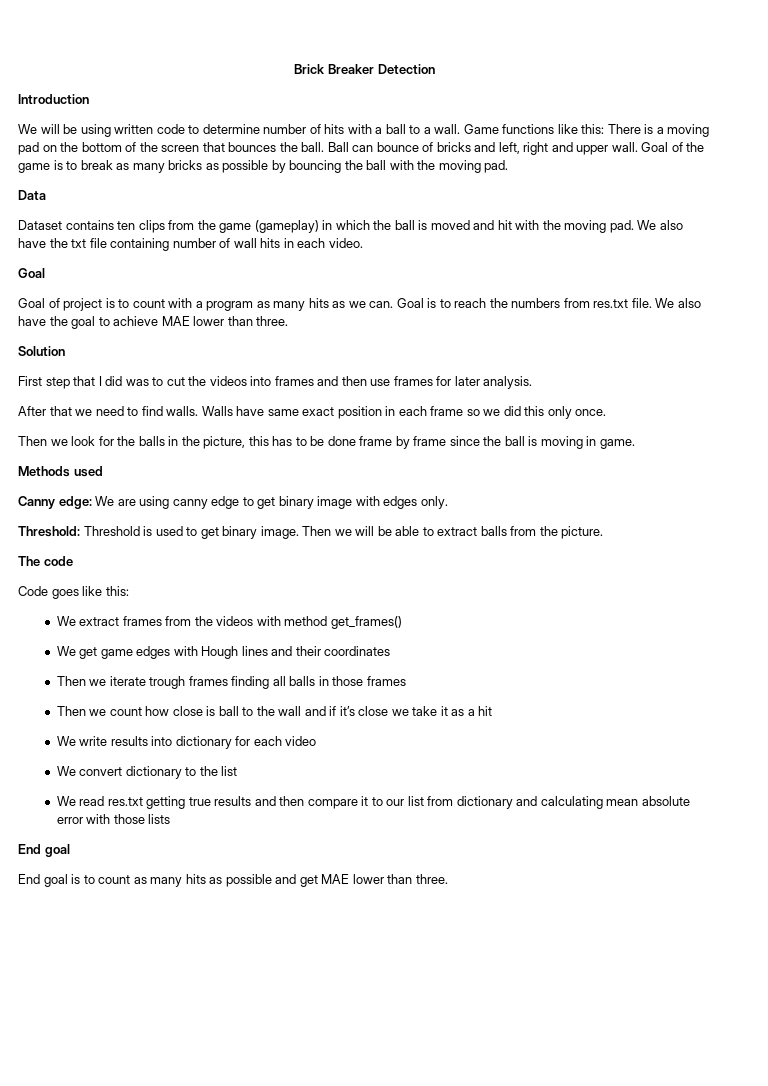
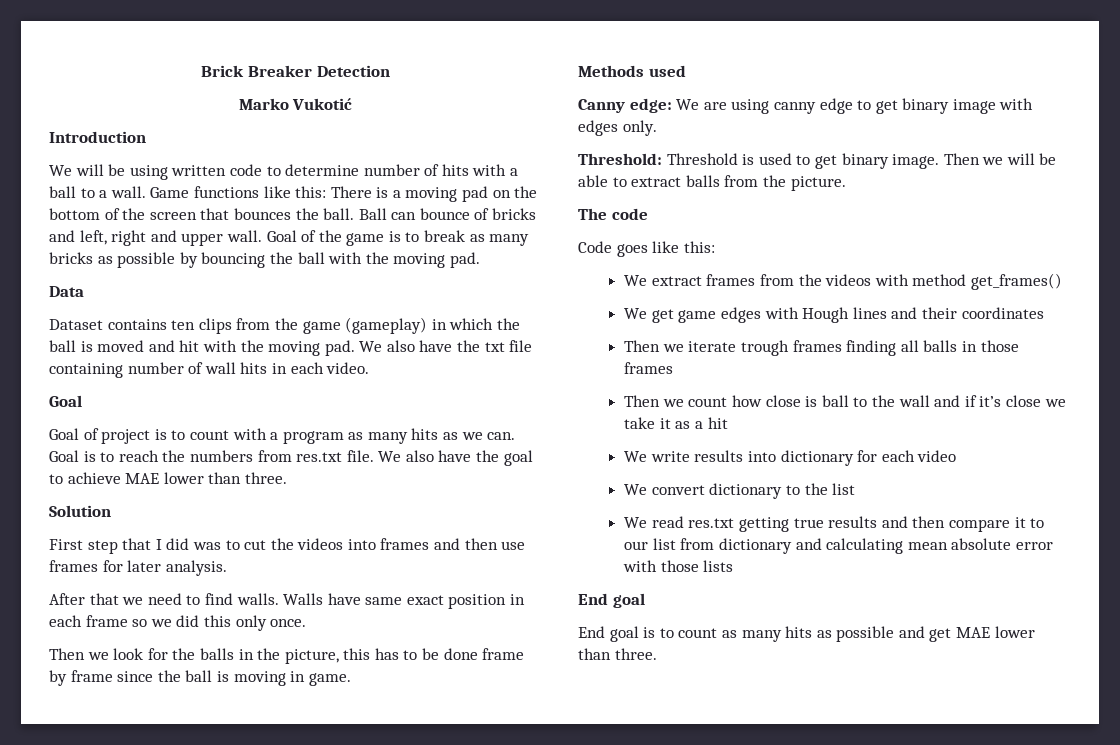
+ Marko Vukotić

